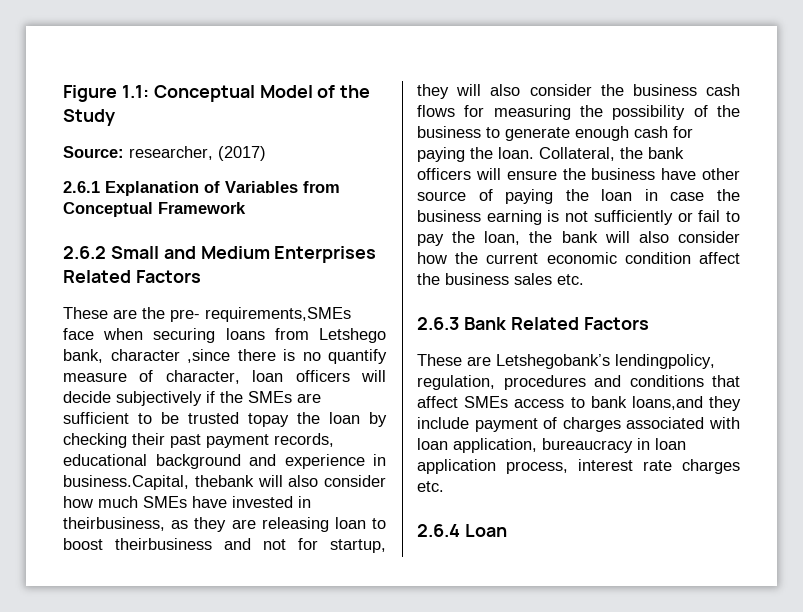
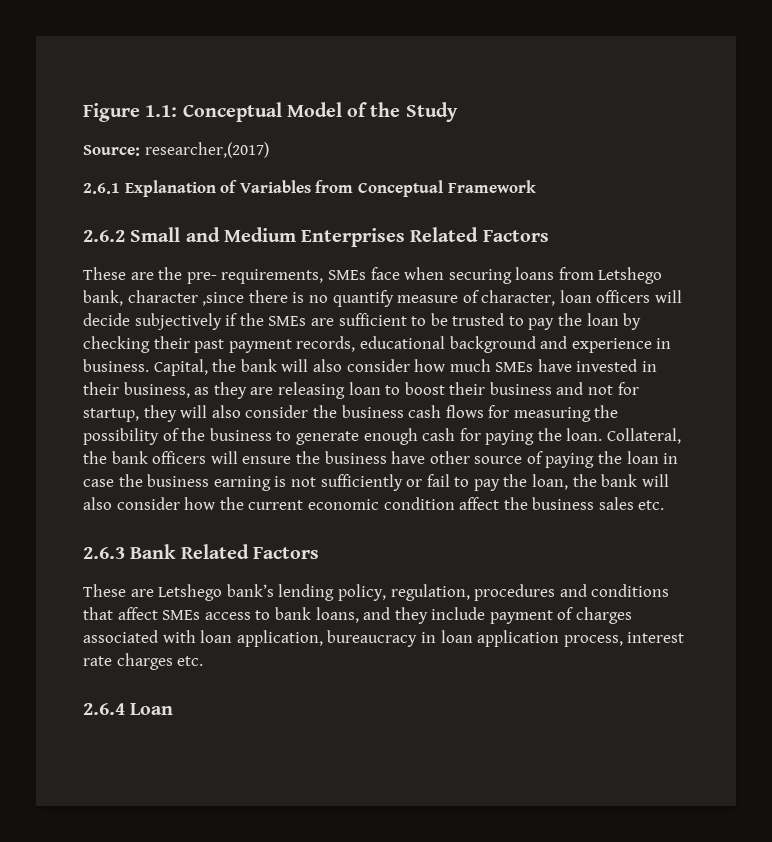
- Source: researcher, (2017)
+ Source: researcher,(2017)
- These are the pre- requirements,SMEs face when securing loans from Letshego bank, character ,since there is no quantify measure of character, loan officers will decide subjectively if the SMEs are sufficient to be trusted topay the loan by checking their past payment records, educational background and experience in business.Capital, thebank will also consider how much SMEs have invested in theirbusiness, as they are releasing loan to boost theirbusiness and not for startup, they will also consider the business cash flows for measuring the possibility of the business to generate enough cash for paying the loan.
+ These are the pre- requirements, SMEs face when securing loans from Letshego bank, character ,since there is no quantify measure of character, loan officers will decide subjectively if the SMEs are sufficient to be trusted to pay the loan by checking their past payment records, educational background and experience in business. Capital, the bank will also consider how much SMEs have invested in their business, as they are releasing loan to boost their business and not for startup, they will also consider the business cash flows for measuring the possibility of the business to generate enough cash for paying the loan.
- These are Letshegobank’s lendingpolicy, regulation, procedures and conditions that affect SMEs access to bank loans,and they include payment of charges associated with loan application, bureaucracy in loan application process, interest rate charges etc.
+ These are Letshego bank’s lending policy, regulation, procedures and conditions that affect SMEs access to bank loans, and they include payment of charges associated with loan application, bureaucracy in loan application process, interest rate charges etc.

